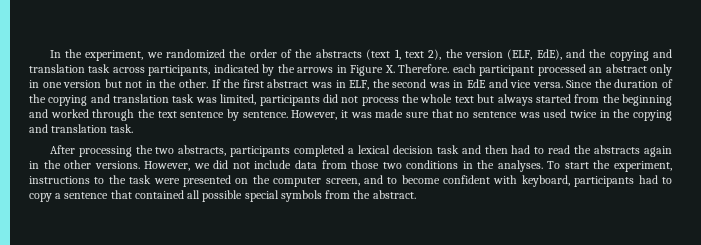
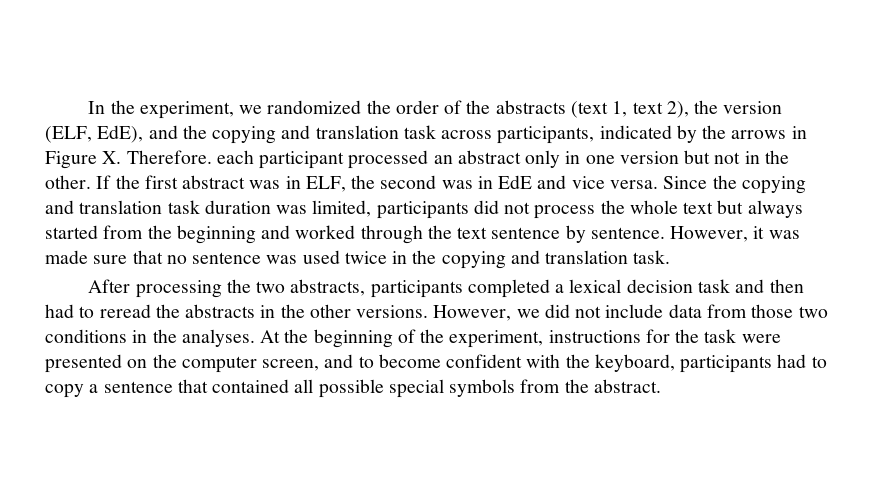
- Since the duration of the copying and translation task was limited, participants did not process the whole text but always started from the beginning and worked through the text sentence by sentence.
+ Since the copying and translation task duration was limited, participants did not process the whole text but always started from the beginning and worked through the text sentence by sentence.
- After processing the two abstracts, participants completed a lexical decision task and then had to read the abstracts again in the other versions.
+ After processing the two abstracts, participants completed a lexical decision task and then had to reread the abstracts in the other versions.
- To start the experiment, instructions to the task were presented on the computer screen, and to become confident with keyboard, participants had to copy a sentence that contained all possible special symbols from the abstract.
+ At the beginning of the experiment, instructions for the task were presented on the computer screen, and to become confident with the keyboard, participants had to copy a sentence that contained all possible special symbols from the abstract.

